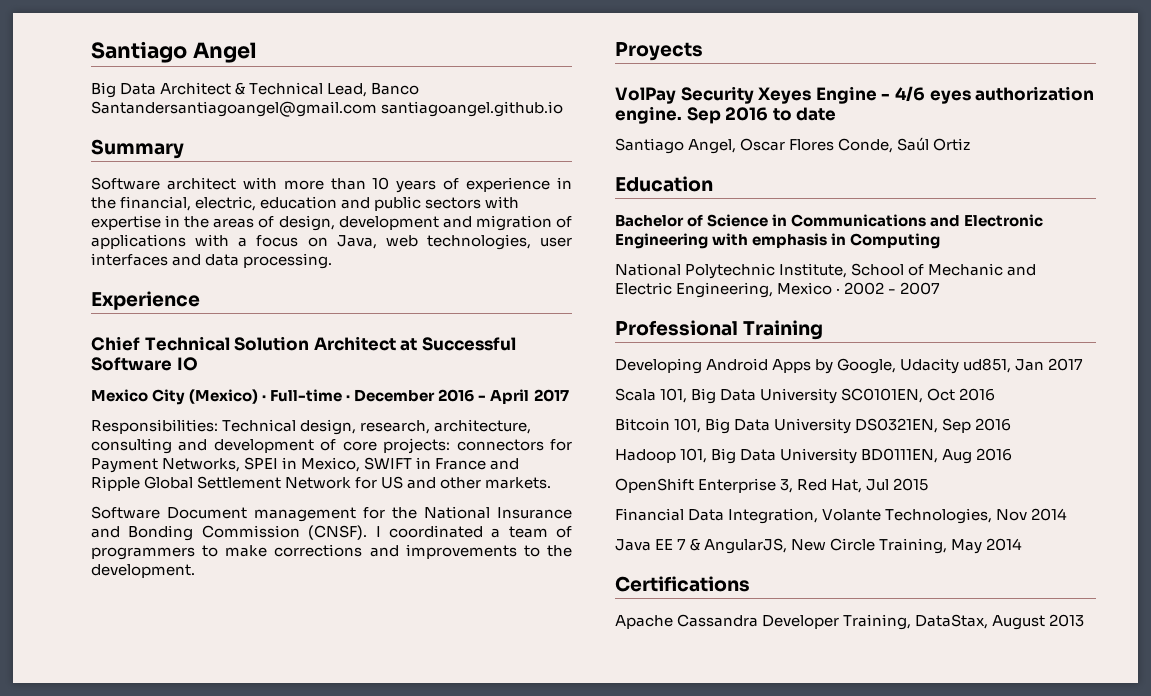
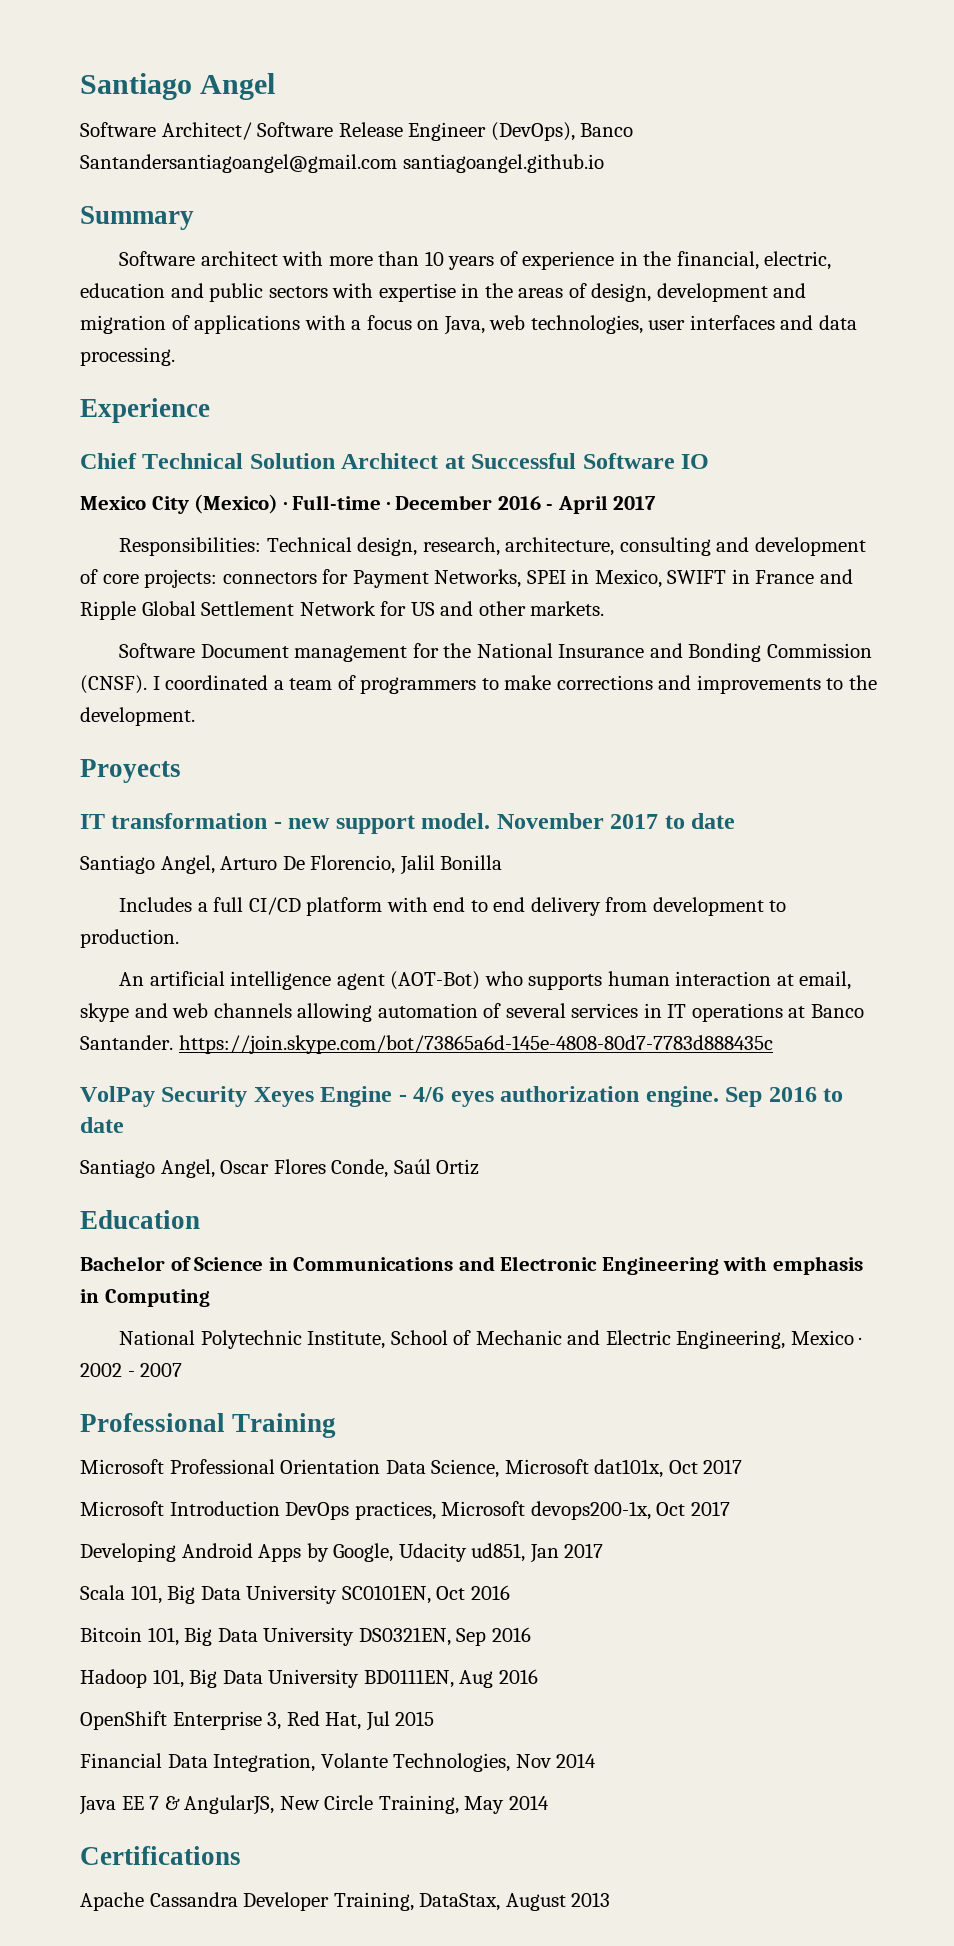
- Big Data Architect & Technical Lead, Banco Santandersantiagoangel@gmail.com santiagoangel.github.io
+ Software Architect/ Software Release Engineer (DevOps), Banco Santandersantiagoangel@gmail.com santiagoangel.github.io
+ IT transformation - new support model. November 2017 to date
+ Santiago Angel, Arturo De Florencio, Jalil Bonilla
+ Includes a full CI/CD platform with end to end delivery from development to production.
+ An artificial intelligence agent (AOT-Bot) who supports human interaction at email, skype and web channels allowing automation of several services in IT operations at Banco Santander. https://join.skype.com/bot/73865a6d-145e-4808-80d7-7783d888435c
+ Microsoft Professional Orientation Data Science, Microsoft dat101x, Oct 2017
+ Microsoft Introduction DevOps practices, Microsoft devops200-1x, Oct 2017

